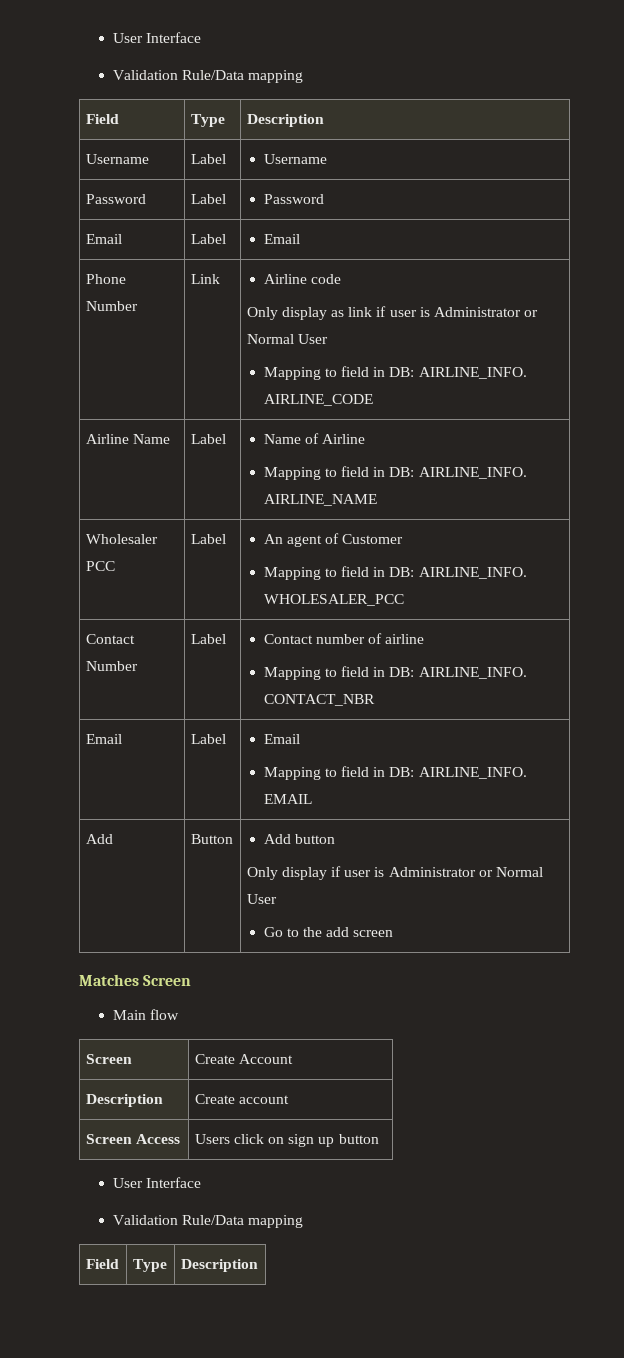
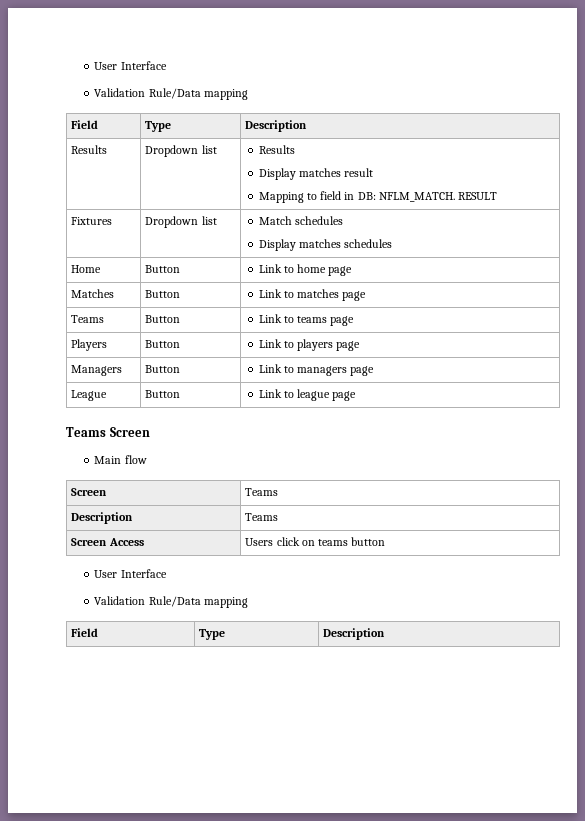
- Username | Label | Username
- Password | Label | Password
- Email | Label | Email
- Phone Number | Link | Airline code
- Only display as link if user is Administrator or Normal User
- Mapping to field in DB: AIRLINE_INFO. AIRLINE_CODE
- Airline Name | Label | Name of Airline
- Mapping to field in DB: AIRLINE_INFO. AIRLINE_NAME
- Wholesaler PCC | Label | An agent of Customer
- Mapping to field in DB: AIRLINE_INFO. WHOLESALER_PCC
- Contact Number | Label | Contact number of airline
- Mapping to field in DB: AIRLINE_INFO. CONTACT_NBR
- Email | Label | Email
- Mapping to field in DB: AIRLINE_INFO. EMAIL
- Add | Button | Add button
- Only display if user is Administrator or Normal User
- Go to the add screen
- Matches Screen
+ Results | Dropdown list | Results
+ Display matches result
+ Mapping to field in DB: NFLM_MATCH. RESULT
+ Fixtures | Dropdown list | Match schedules
+ Display matches schedules
+ Home | Button | Link to home page
+ Matches | Button | Link to matches page
+ Teams | Button | Link to teams page
+ Players | Button | Link to players page
+ Managers | Button | Link to managers page
+ League | Button | Link to league page
+ Teams Screen
- Screen | Create Account
+ Screen | Teams
- Description | Create account
+ Description | Teams
- Screen Access | Users click on sign up button
+ Screen Access | Users click on teams button

